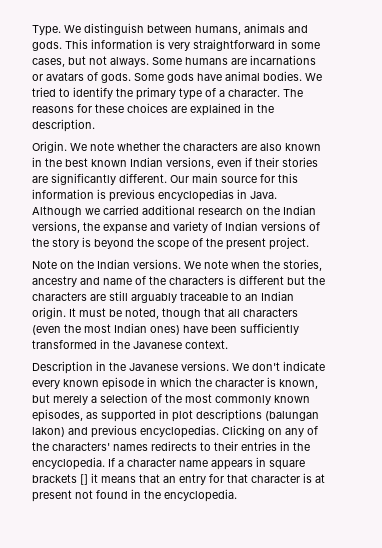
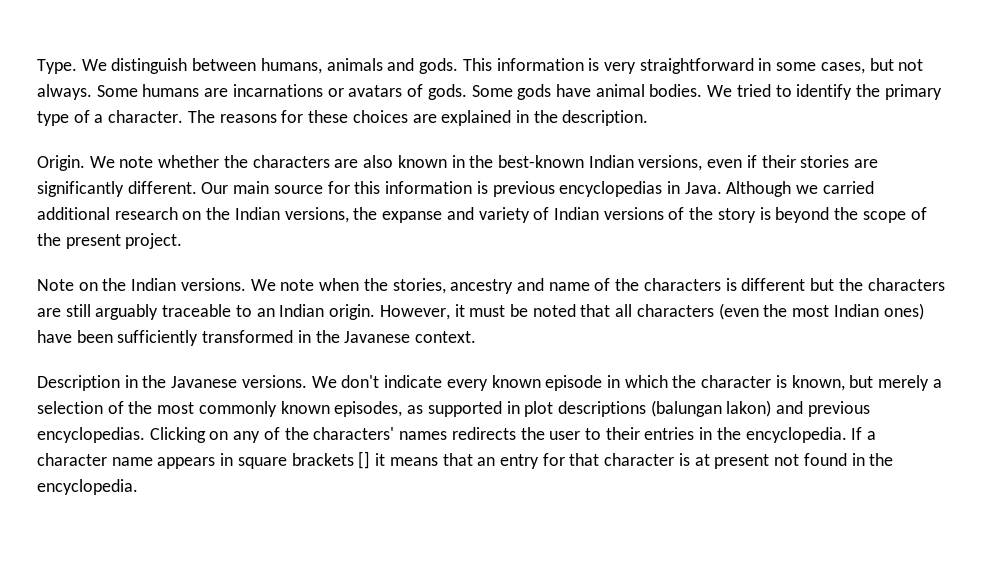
- We note whether the characters are also known in the best known Indian versions, even if their stories are significantly different.
+ We note whether the characters are also known in the best-known Indian versions, even if their stories are significantly different.
- It must be noted, though that all characters (even the most Indian ones) have been sufficiently transformed in the Javanese context.
+ However, it must be noted that all characters (even the most Indian ones) have been sufficiently transformed in the Javanese context.
- Clicking on any of the characters' names redirects to their entries in the encyclopedia.
+ Clicking on any of the characters' names redirects the user to their entries in the encyclopedia.

